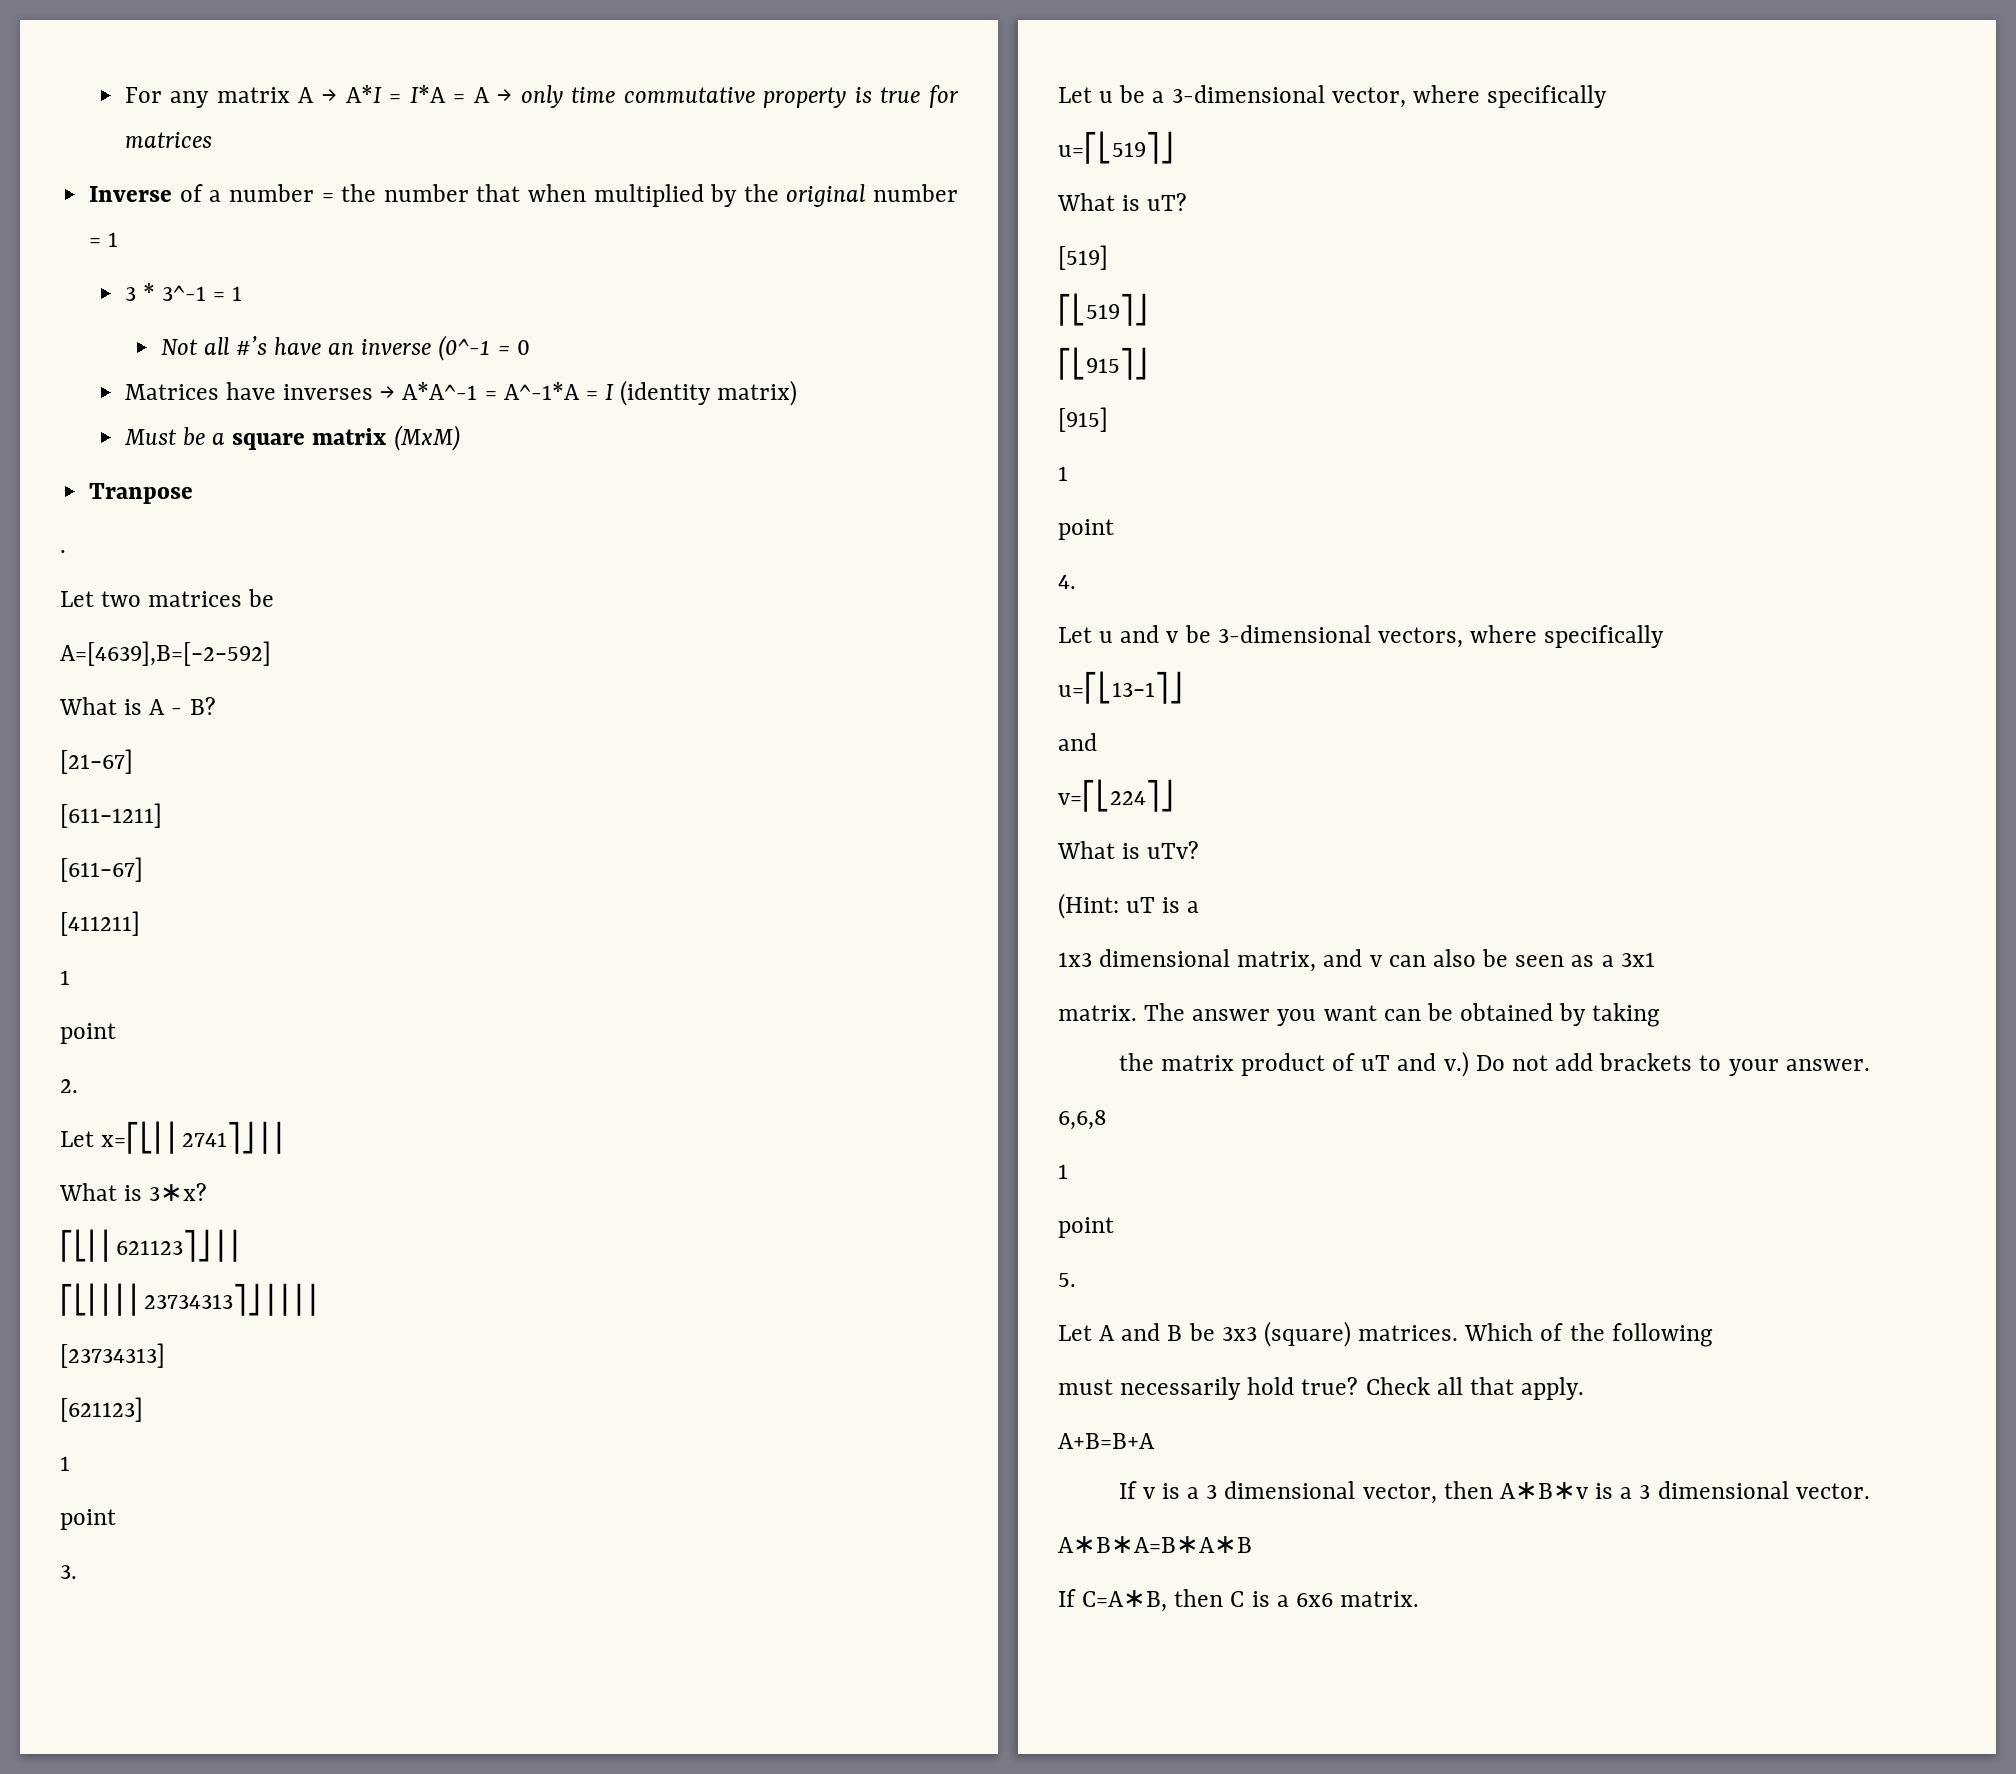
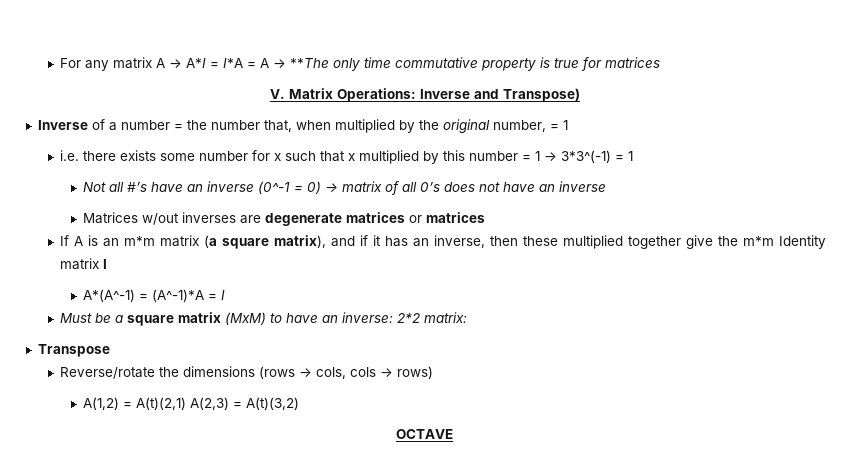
- For any matrix A → A*I = I*A = A → only time commutative property is true for matrices
+ For any matrix A → A*I = I*A = A → **The only time commutative property is true for matrices
+ V. Matrix Operations: Inverse and Transpose)
- Inverse of a number = the number that when multiplied by the original number = 1
- 3 * 3^-1 = 1
+ Inverse of a number = the number that, when multiplied by the original number, = 1
+ i.e. there exists some number for x such that x multiplied by this number = 1 → 3*3^(-1) = 1
- Not all #’s have an inverse (0^-1 = 0
- Matrices have inverses → A*A^-1 = A^-1*A = I (identity matrix)
+ Not all #’s have an inverse (0^-1 = 0) → matrix of all 0’s does not have an inverse
+ Matrices w/out inverses are degenerate matrices or matrices
+ If A is an m*m matrix (a square matrix), and if it has an inverse, then these multiplied together give the m*m Identity matrix I
+ A*(A^-1) = (A^-1)*A = I
- Must be a square matrix (MxM)
- Tranpose
- .
- Let two matrices be
- A=[4639],B=[−2−592]
- What is A - B?
- [21−67]
- [611−1211]
- [611−67]
- [411211]
- 1
- point
- 2.
- Let x=⎡⎣⎢⎢2741⎤⎦⎥⎥
- What is 3∗x?
- ⎡⎣⎢⎢621123⎤⎦⎥⎥
- ⎡⎣⎢⎢⎢⎢23734313⎤⎦⎥⎥⎥⎥
- [23734313]
- [621123]
- 1
- point
- 3.
- Let u be a 3-dimensional vector, where specifically
- u=⎡⎣519⎤⎦
- What is uT?
- [519]
- ⎡⎣519⎤⎦
- ⎡⎣915⎤⎦
- [915]
- 1
- point
- 4.
- Let u and v be 3-dimensional vectors, where specifically
- u=⎡⎣13−1⎤⎦
- and
- v=⎡⎣224⎤⎦
- What is uTv?
- (Hint: uT is a
- 1x3 dimensional matrix, and v can also be seen as a 3x1
- matrix. The answer you want can be obtained by taking
- the matrix product of uT and v.) Do not add brackets to your answer.
- 6,6,8
- 1
- point
- 5.
- Let A and B be 3x3 (square) matrices. Which of the following
- must necessarily hold true? Check all that apply.
- A+B=B+A
- If v is a 3 dimensional vector, then A∗B∗v is a 3 dimensional vector.
- A∗B∗A=B∗A∗B
- If C=A∗B, then C is a 6x6 matrix.
+ Must be a square matrix (MxM) to have an inverse: 2*2 matrix:
+ Transpose
+ Reverse/rotate the dimensions (rows → cols, cols → rows)
+ A(1,2) = A(t)(2,1) A(2,3) = A(t)(3,2)
+ OCTAVE

